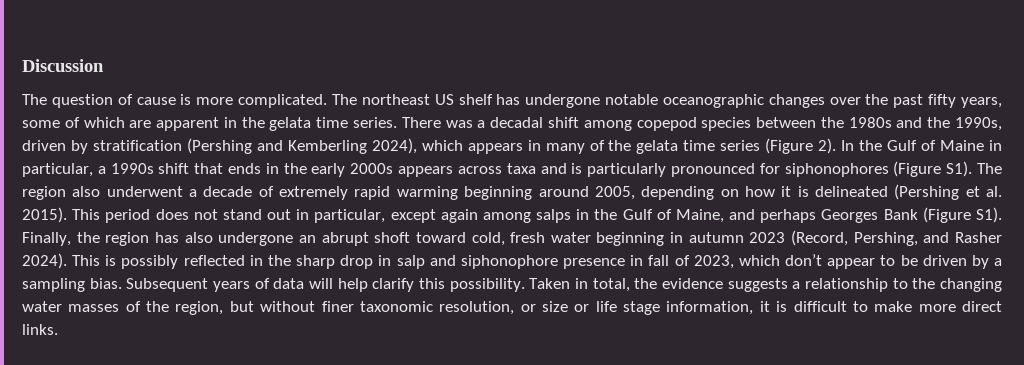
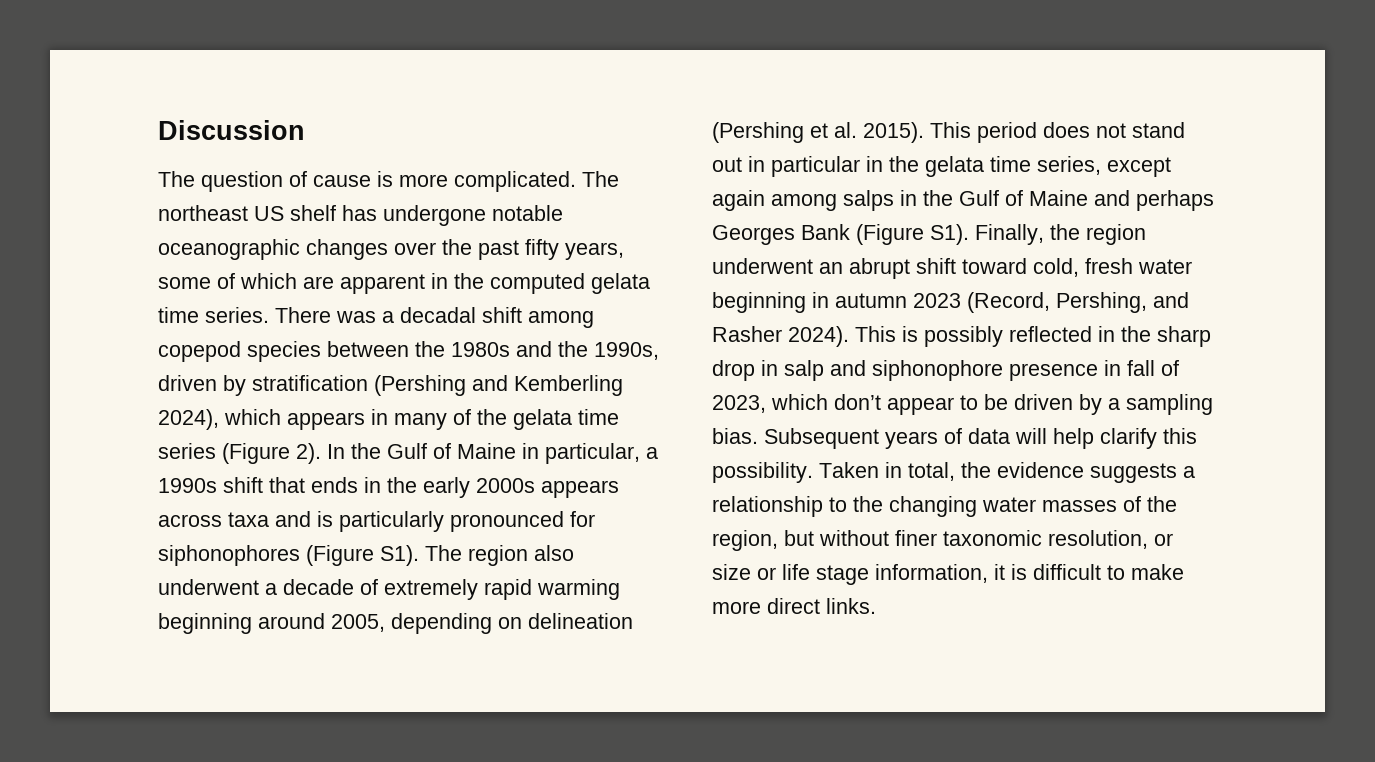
- The northeast US shelf has undergone notable oceanographic changes over the past fifty years, some of which are apparent in the gelata time series.
+ The northeast US shelf has undergone notable oceanographic changes over the past fifty years, some of which are apparent in the computed gelata time series.
- In the Gulf of Maine in particular, a 1990s shift that ends in the early 2000s appears across taxa and is particularly pronounced for siphonophores (Figure S1). The region also underwent a decade of extremely rapid warming beginning around 2005, depending on how it is delineated (Pershing et al. 2015).
+ In the Gulf of Maine in particular, a 1990s shift that ends in the early 2000s appears across taxa and is particularly pronounced for siphonophores (Figure S1). The region also underwent a decade of extremely rapid warming beginning around 2005, depending on delineation (Pershing et al. 2015).
- This period does not stand out in particular, except again among salps in the Gulf of Maine, and perhaps Georges Bank (Figure S1). Finally, the region has also undergone an abrupt shoft toward cold, fresh water beginning in autumn 2023 (Record, Pershing, and Rasher 2024).
+ This period does not stand out in particular in the gelata time series, except again among salps in the Gulf of Maine and perhaps Georges Bank (Figure S1). Finally, the region underwent an abrupt shift toward cold, fresh water beginning in autumn 2023 (Record, Pershing, and Rasher 2024).

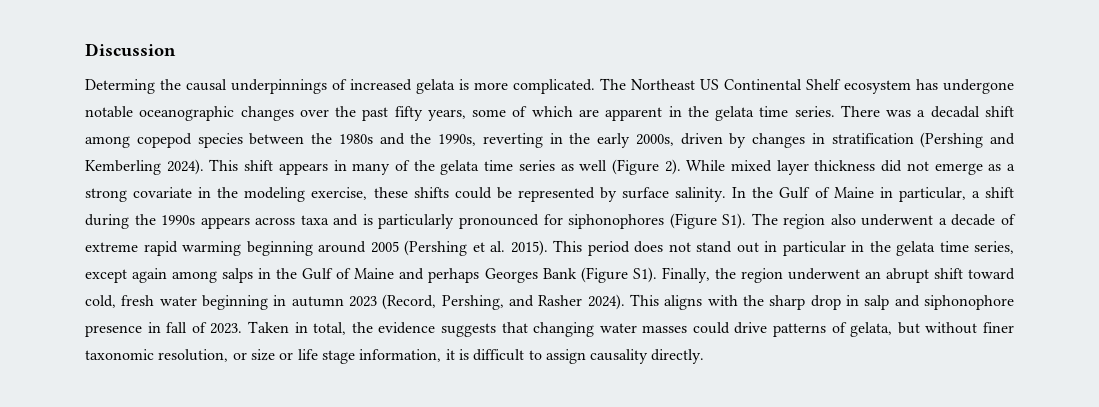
- The question of cause is more complicated. The northeast US shelf has undergone notable oceanographic changes over the past fifty years, some of which are apparent in the computed gelata time series.
+ Determing the causal underpinnings of increased gelata is more complicated. The Northeast US Continental Shelf ecosystem has undergone notable oceanographic changes over the past fifty years, some of which are apparent in the gelata time series.
- There was a decadal shift among copepod species between the 1980s and the 1990s, driven by stratification (Pershing and Kemberling 2024), which appears in many of the gelata time series (Figure 2).
+ There was a decadal shift among copepod species between the 1980s and the 1990s, reverting in the early 2000s, driven by changes in stratification (Pershing and Kemberling 2024). This shift appears in many of the gelata time series as well (Figure 2). While mixed layer thickness did not emerge as a strong covariate in the modeling exercise, these shifts could be represented by surface salinity.
- In the Gulf of Maine in particular, a 1990s shift that ends in the early 2000s appears across taxa and is particularly pronounced for siphonophores (Figure S1). The region also underwent a decade of extremely rapid warming beginning around 2005, depending on delineation (Pershing et al. 2015).
+ In the Gulf of Maine in particular, a shift during the 1990s appears across taxa and is particularly pronounced for siphonophores (Figure S1). The region also underwent a decade of extreme rapid warming beginning around 2005 (Pershing et al. 2015).
- This is possibly reflected in the sharp drop in salp and siphonophore presence in fall of 2023, which don’t appear to be driven by a sampling bias. Subsequent years of data will help clarify this possibility.
+ This aligns with the sharp drop in salp and siphonophore presence in fall of 2023.
- Taken in total, the evidence suggests a relationship to the changing water masses of the region, but without finer taxonomic resolution, or size or life stage information, it is difficult to make more direct links.
+ Taken in total, the evidence suggests that changing water masses could drive patterns of gelata, but without finer taxonomic resolution, or size or life stage information, it is difficult to assign causality directly.

